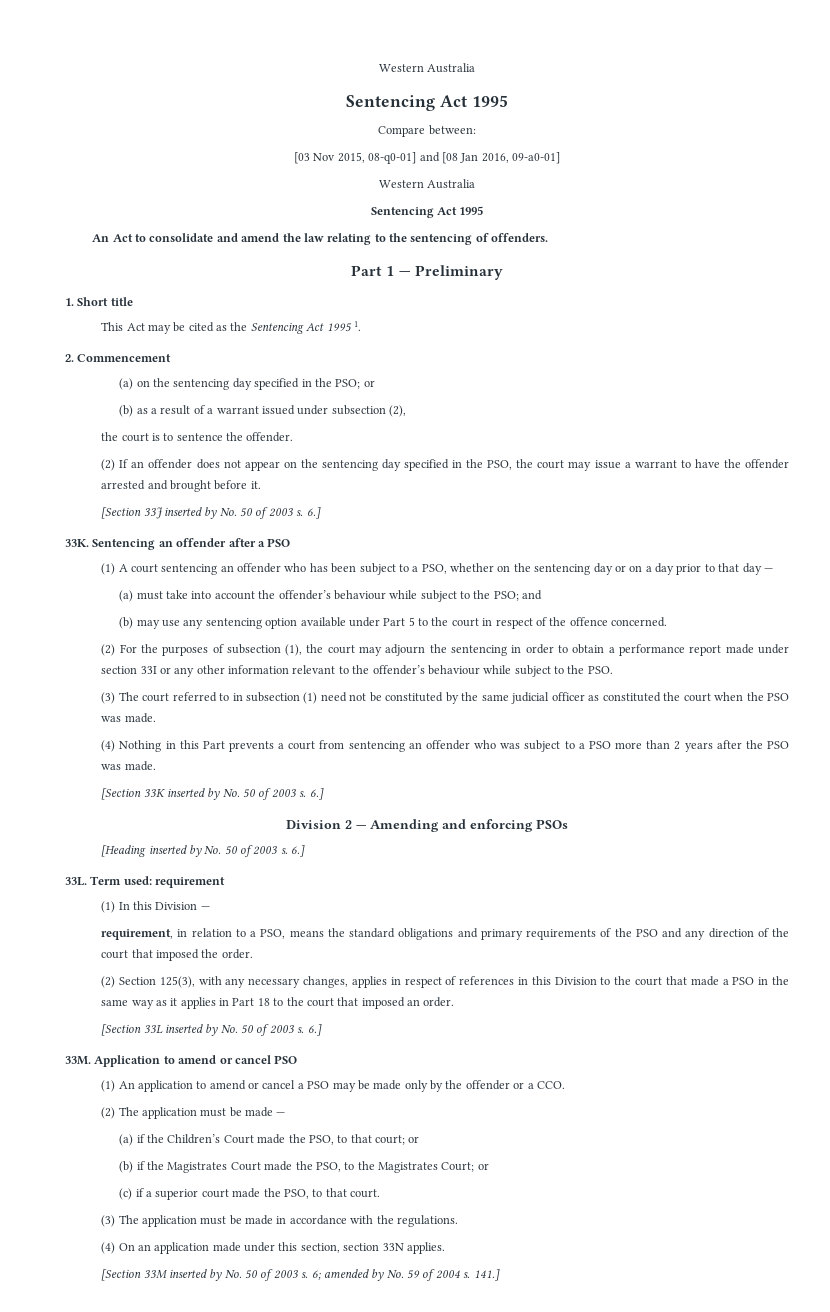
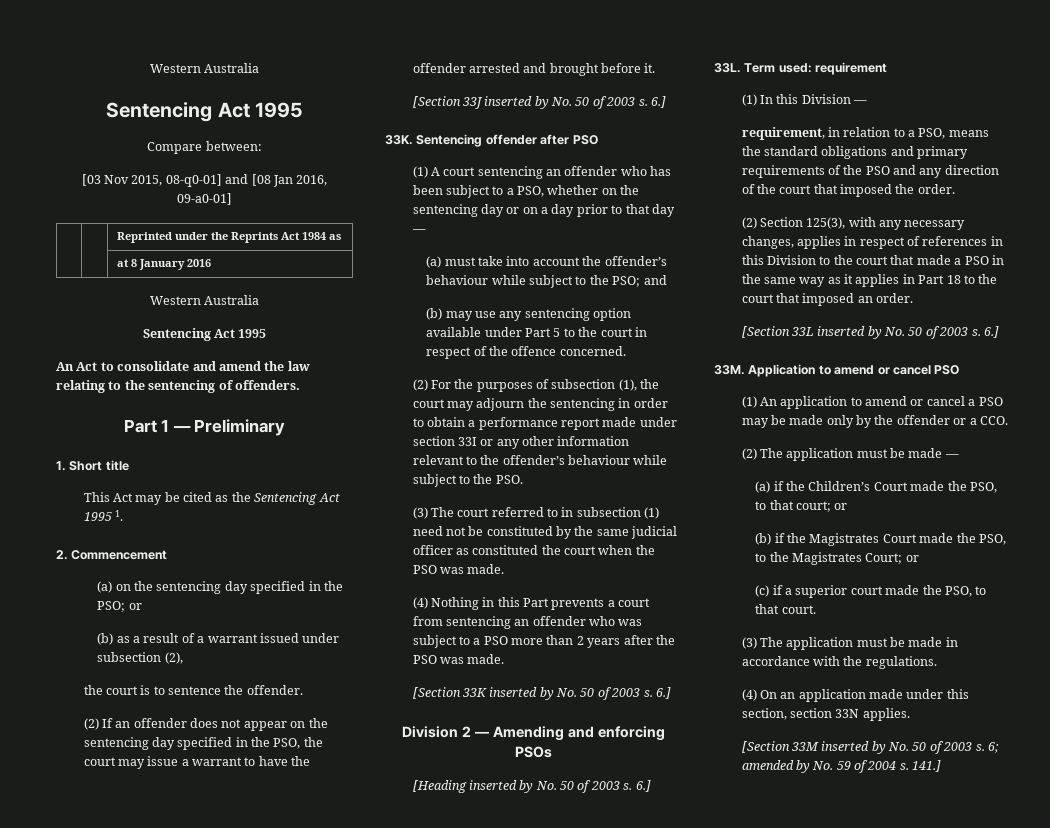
+ | | Reprinted under the Reprints Act 1984 as
+ | | at 8 January 2016
- Sentencing an offender after a PSO
+ Sentencing offender after PSO

